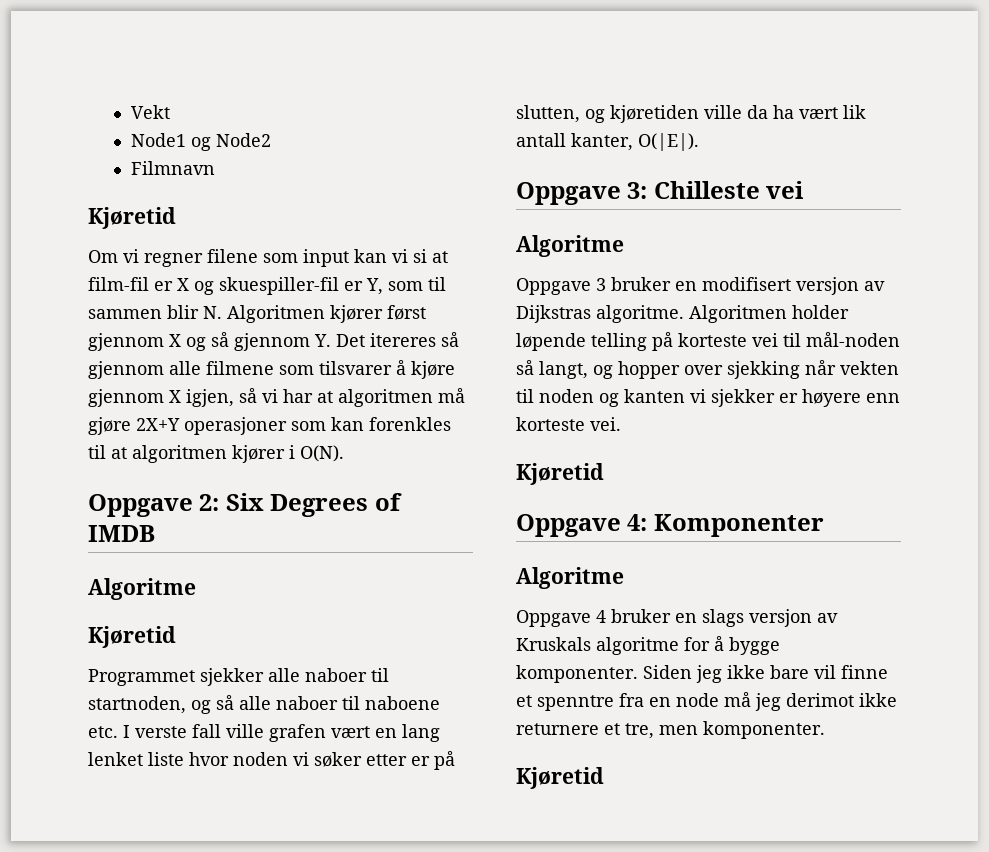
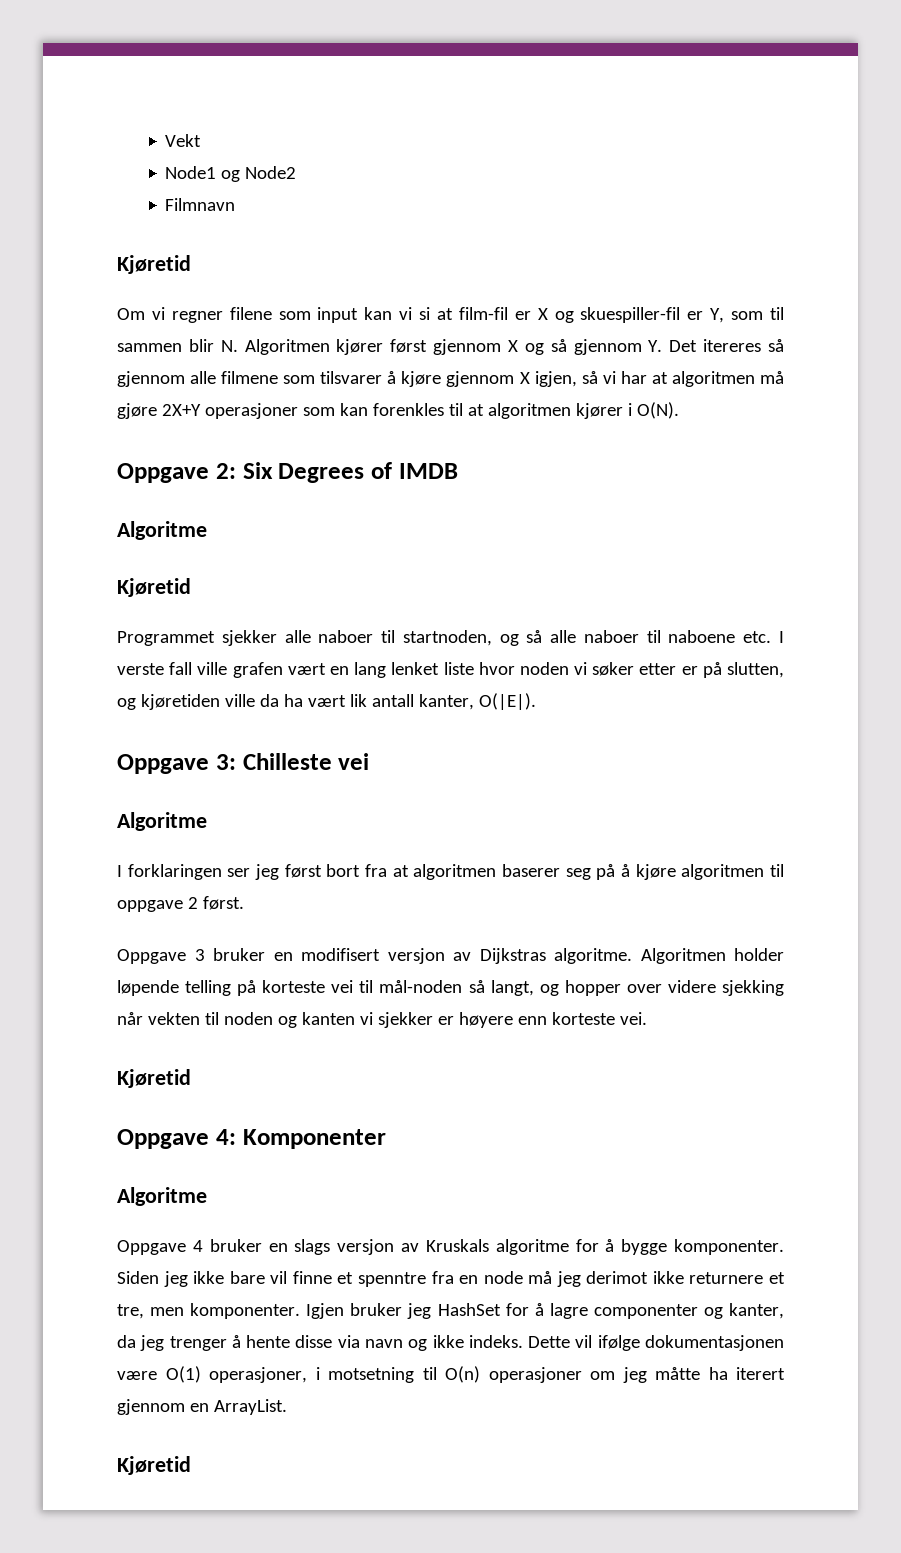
+ I forklaringen ser jeg først bort fra at algoritmen baserer seg på å kjøre algoritmen til oppgave 2 først.
- Algoritmen holder løpende telling på korteste vei til mål-noden så langt, og hopper over sjekking når vekten til noden og kanten vi sjekker er høyere enn korteste vei.
+ Algoritmen holder løpende telling på korteste vei til mål-noden så langt, og hopper over videre sjekking når vekten til noden og kanten vi sjekker er høyere enn korteste vei.
+ Igjen bruker jeg HashSet for å lagre componenter og kanter, da jeg trenger å hente disse via navn og ikke indeks. Dette vil ifølge dokumentasjonen være O(1) operasjoner, i motsetning til O(n) operasjoner om jeg måtte ha iterert gjennom en ArrayList.

